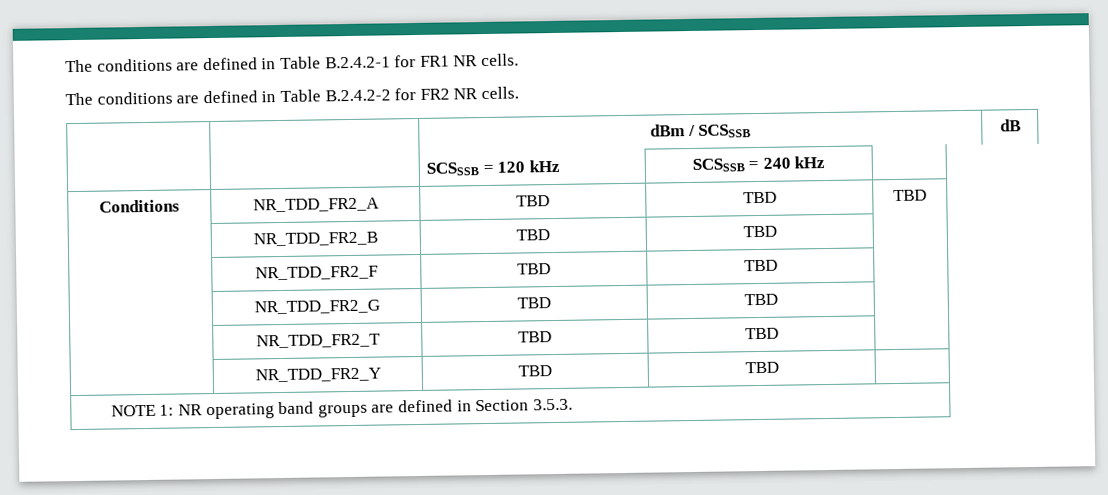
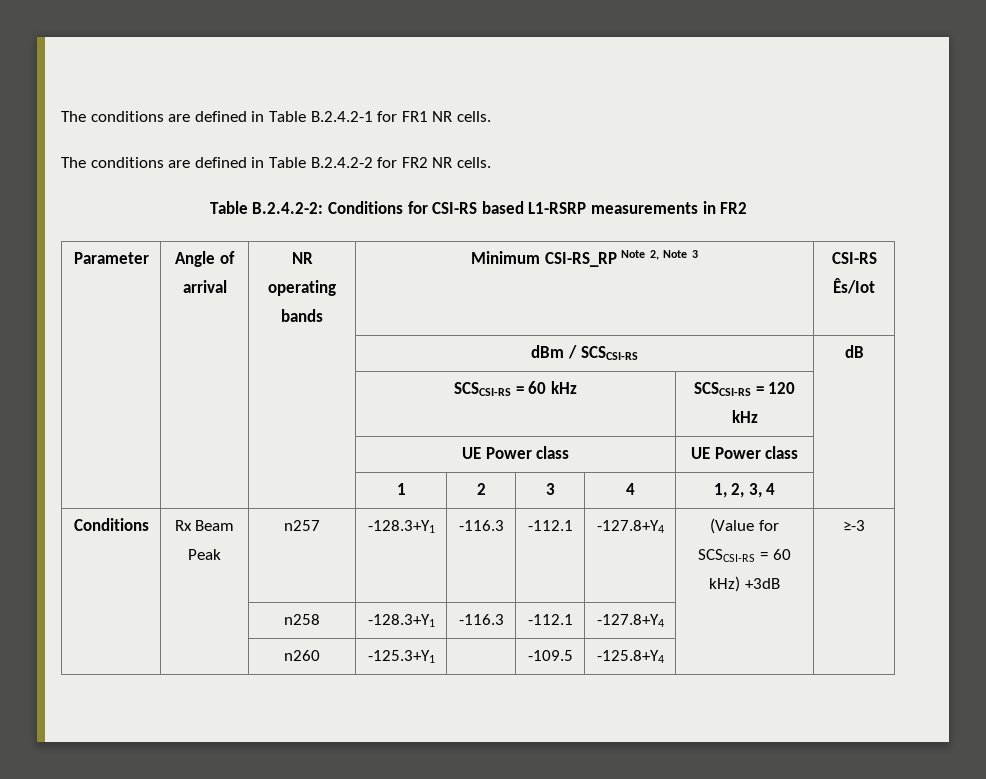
- | | dBm / SCSSSB | dB
+ Table B.2.4.2-2: Conditions for CSI-RS based L1-RSRP measurements in FR2
+ Parameter | Angle of arrival | NR operating bands | Minimum CSI-RS_RP Note 2, Note 3 | CSI-RS Ês/Iot
+ | | | dBm / SCSCSI-RS | dB
- | | SCSSSB = 120 kHz | SCSSSB = 240 kHz |
- Conditions | NR_TDD_FR2_A | TBD | TBD | TBD
- | NR_TDD_FR2_B | TBD | TBD |
- | NR_TDD_FR2_F | TBD | TBD |
- | NR_TDD_FR2_G | TBD | TBD |
- | NR_TDD_FR2_T | TBD | TBD |
- | NR_TDD_FR2_Y | TBD | TBD |
- NOTE 1: NR operating band groups are defined in Section 3.5.3.
+ | | | SCSCSI-RS = 60 kHz | SCSCSI-RS = 120 kHz |
+ | | | UE Power class | UE Power class |
+ | | | 1 | 2 | 3 | 4 | 1, 2, 3, 4 |
+ Conditions | Rx Beam Peak | n257 | -128.3+Y1 | -116.3 | -112.1 | -127.8+Y4 | (Value for SCSCSI-RS = 60 kHz) +3dB | ≥-3
+ | | n258 | -128.3+Y1 | -116.3 | -112.1 | -127.8+Y4 | |
+ | | n260 | -125.3+Y1 | | -109.5 | -125.8+Y4 | |

